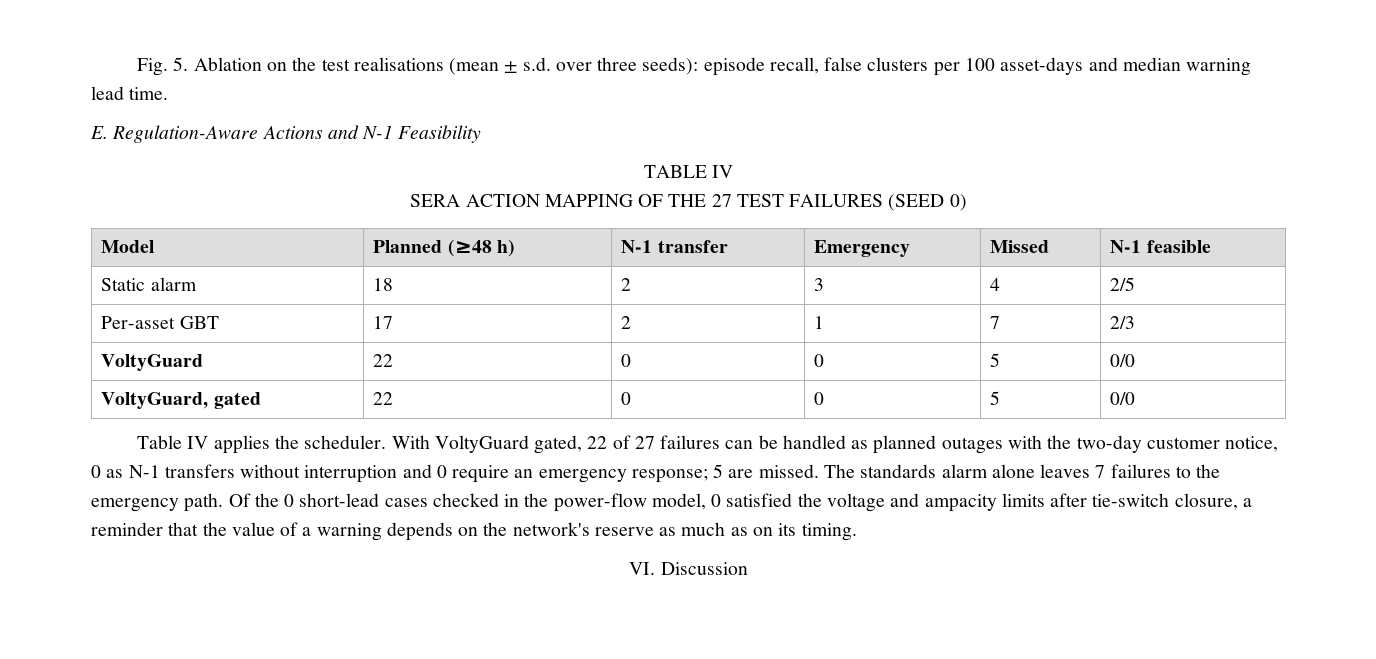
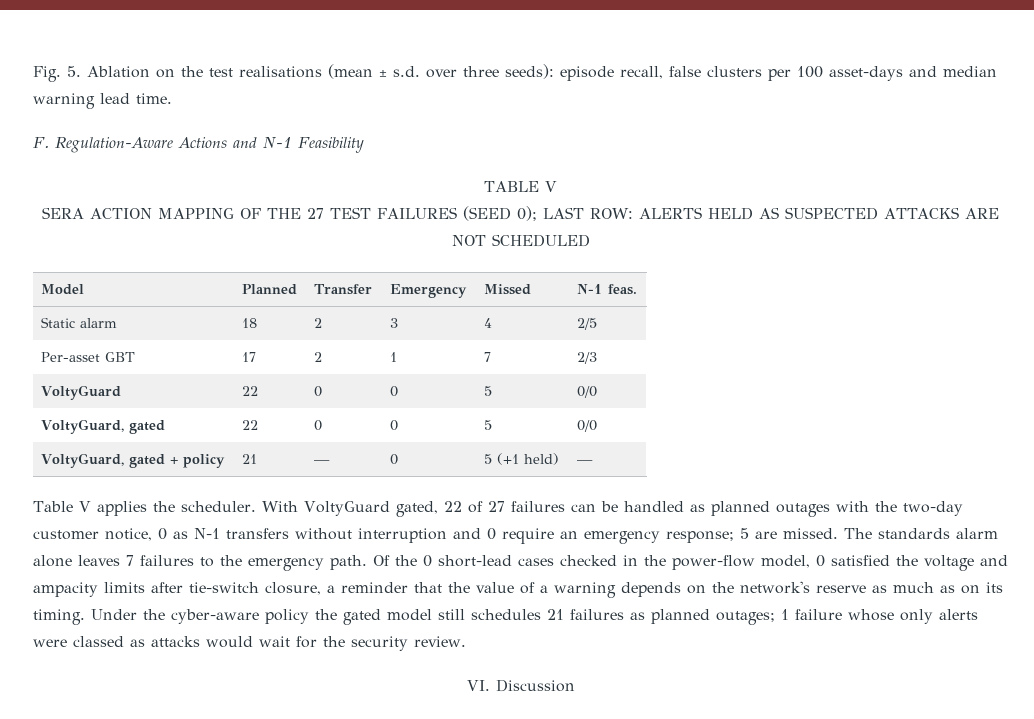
- E. Regulation-Aware Actions and N-1 Feasibility
+ F. Regulation-Aware Actions and N-1 Feasibility
- TABLE IV
+ TABLE V
- SERA ACTION MAPPING OF THE 27 TEST FAILURES (SEED 0)
- Model | Planned (≥48 h) | N-1 transfer | Emergency | Missed | N-1 feasible
+ SERA ACTION MAPPING OF THE 27 TEST FAILURES (SEED 0); LAST ROW: ALERTS HELD AS SUSPECTED ATTACKS ARE NOT SCHEDULED
+ Model | Planned | Transfer | Emergency | Missed | N-1 feas.
+ VoltyGuard, gated + policy | 21 | — | 0 | 5 (+1 held) | —
- Table IV applies the scheduler.
+ Table V applies the scheduler.
+ Under the cyber-aware policy the gated model still schedules 21 failures as planned outages; 1 failure whose only alerts were classed as attacks would wait for the security review.

